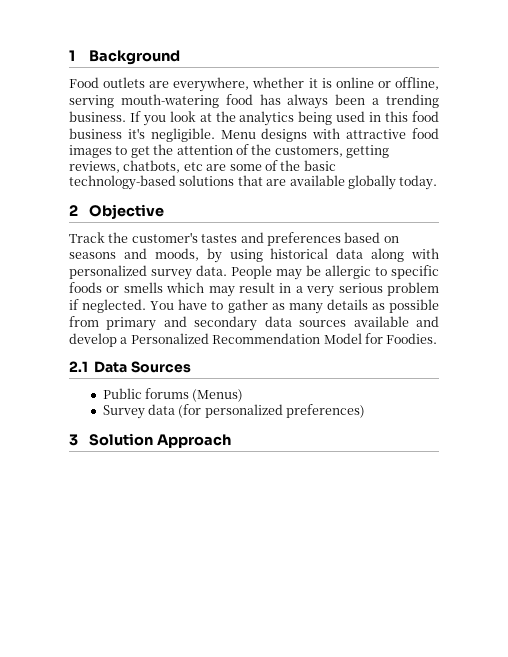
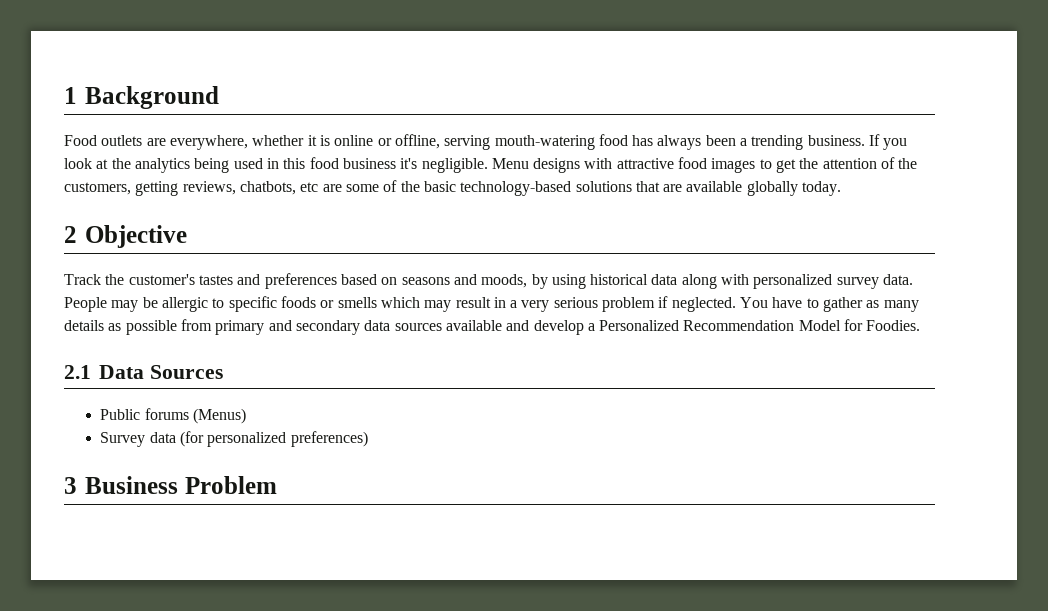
- 3 Solution Approach
+ 3 Business Problem

